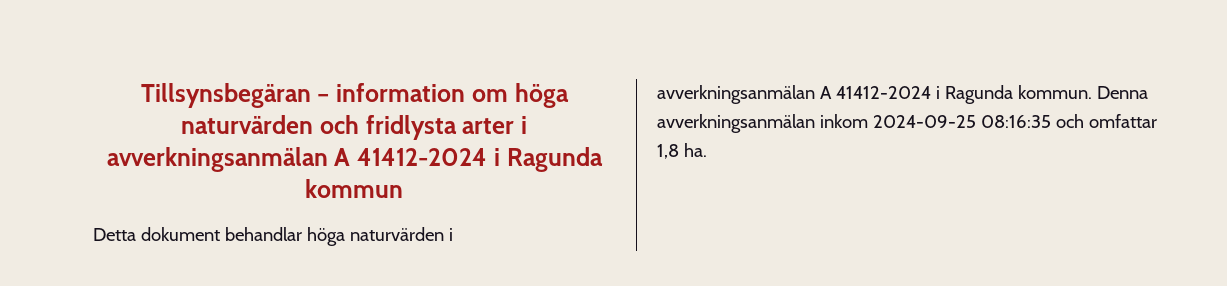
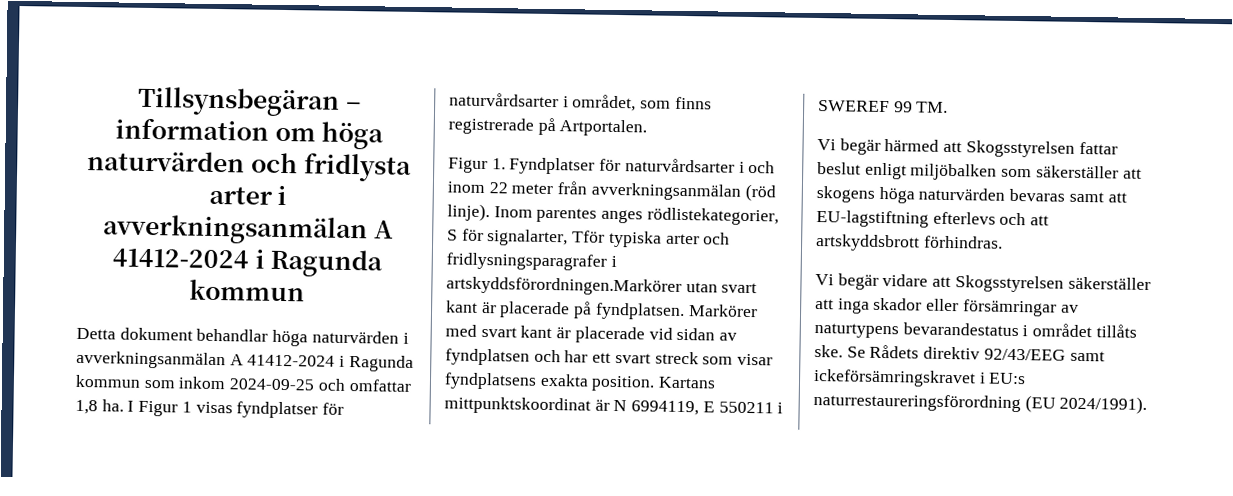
- Detta dokument behandlar höga naturvärden i avverkningsanmälan A 41412-2024 i Ragunda kommun. Denna avverkningsanmälan inkom 2024-09-25 08:16:35 och omfattar 1,8 ha.
+ Detta dokument behandlar höga naturvärden i avverkningsanmälan A 41412-2024 i Ragunda kommun som inkom 2024-09-25 och omfattar 1,8 ha.
+ I Figur 1 visas fyndplatser för naturvårdsarter i området, som finns registrerade på Artportalen.
+ Figur 1. Fyndplatser för naturvårdsarter i och inom 22 meter från avverkningsanmälan (röd linje). Inom parentes anges rödlistekategorier, S för signalarter, Tför typiska arter och fridlysningsparagrafer i artskyddsförordningen.Markörer utan svart kant är placerade på fyndplatsen. Markörer med svart kant är placerade vid sidan av fyndplatsen och har ett svart streck som visar fyndplatsens exakta position. Kartans mittpunktskoordinat är N 6994119, E 550211 i SWEREF 99 TM.
+ Vi begär härmed att Skogsstyrelsen fattar beslut enligt miljöbalken som säkerställer att skogens höga naturvärden bevaras samt att EU-lagstiftning efterlevs och att artskyddsbrott förhindras.
+ Vi begär vidare att Skogsstyrelsen säkerställer att inga skador eller försämringar av naturtypens bevarandestatus i området tillåts ske. Se Rådets direktiv 92/43/EEG samt ickeförsämringskravet i EU:s naturrestaureringsförordning (EU 2024/1991).

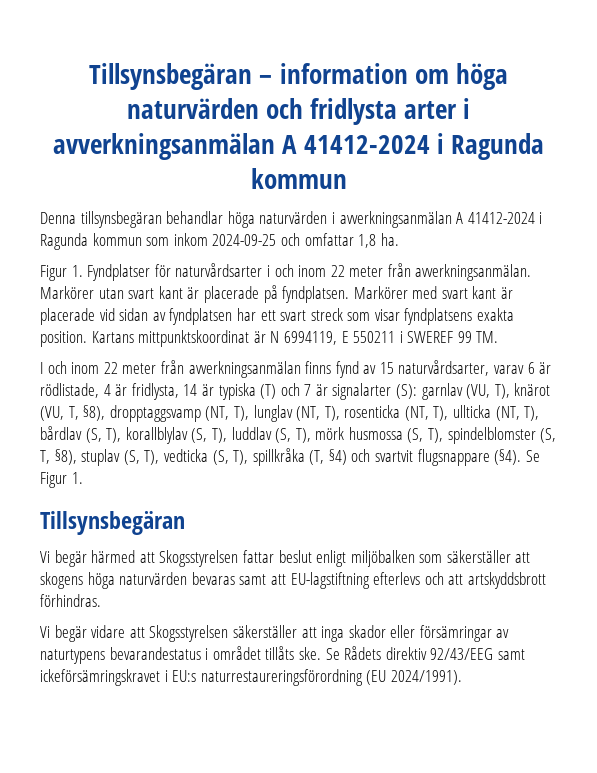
- Detta dokument behandlar höga naturvärden i avverkningsanmälan A 41412-2024 i Ragunda kommun som inkom 2024-09-25 och omfattar 1,8 ha. I Figur 1 visas fyndplatser för naturvårdsarter i området, som finns registrerade på Artportalen.
+ Denna tillsynsbegäran behandlar höga naturvärden i avverkningsanmälan A 41412-2024 i Ragunda kommun som inkom 2024-09-25 och omfattar 1,8 ha.
- Figur 1. Fyndplatser för naturvårdsarter i och inom 22 meter från avverkningsanmälan (röd linje). Inom parentes anges rödlistekategorier, S för signalarter, Tför typiska arter och fridlysningsparagrafer i artskyddsförordningen.Markörer utan svart kant är placerade på fyndplatsen.
+ Figur 1. Fyndplatser för naturvårdsarter i och inom 22 meter från avverkningsanmälan. Markörer utan svart kant är placerade på fyndplatsen.
- Markörer med svart kant är placerade vid sidan av fyndplatsen och har ett svart streck som visar fyndplatsens exakta position.
+ Markörer med svart kant är placerade vid sidan av fyndplatsen har ett svart streck som visar fyndplatsens exakta position.
+ I och inom 22 meter från avverkningsanmälan finns fynd av 15 naturvårdsarter, varav 6 är rödlistade, 4 är fridlysta, 14 är typiska (T) och 7 är signalarter (S): garnlav (VU, T), knärot (VU, T, §8), dropptaggsvamp (NT, T), lunglav (NT, T), rosenticka (NT, T), ullticka (NT, T), bårdlav (S, T), korallblylav (S, T), luddlav (S, T), mörk husmossa (S, T), spindelblomster (S, T, §8), stuplav (S, T), vedticka (S, T), spillkråka (T, §4) och svartvit flugsnappare (§4). Se Figur 1.
+ Tillsynsbegäran

